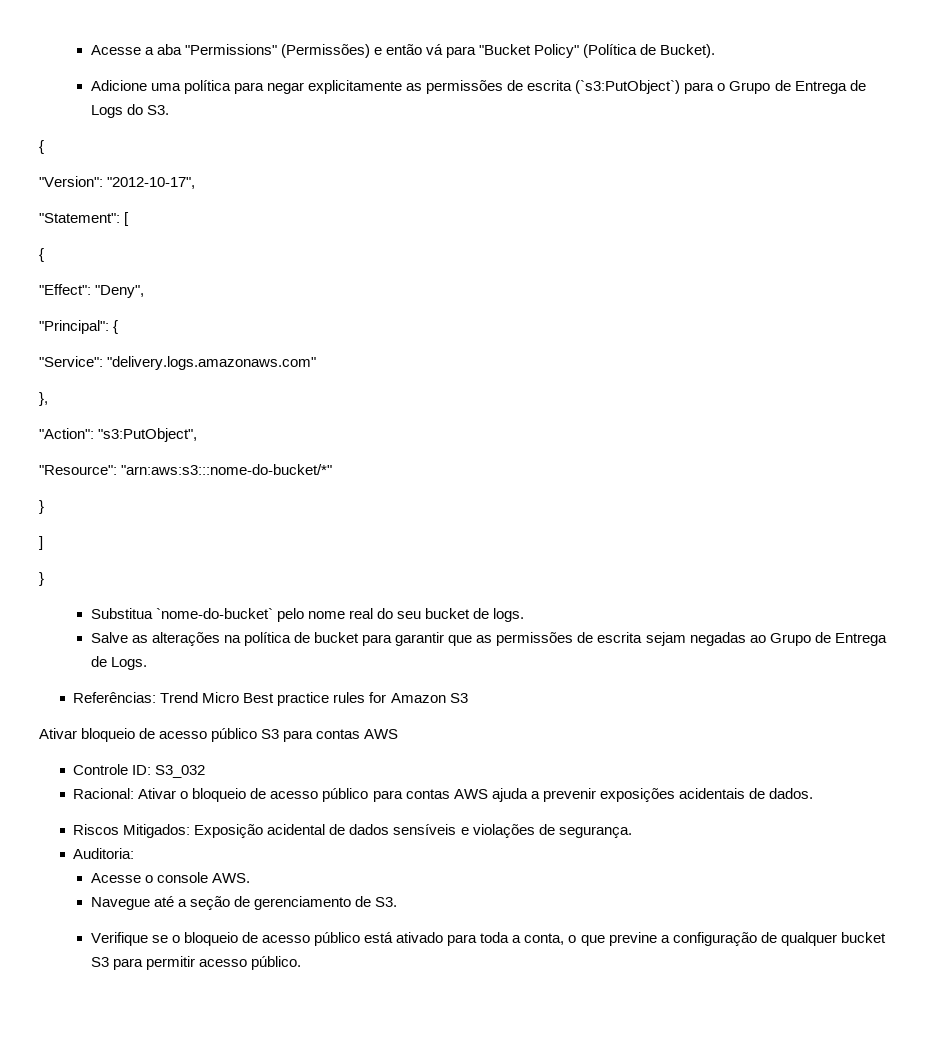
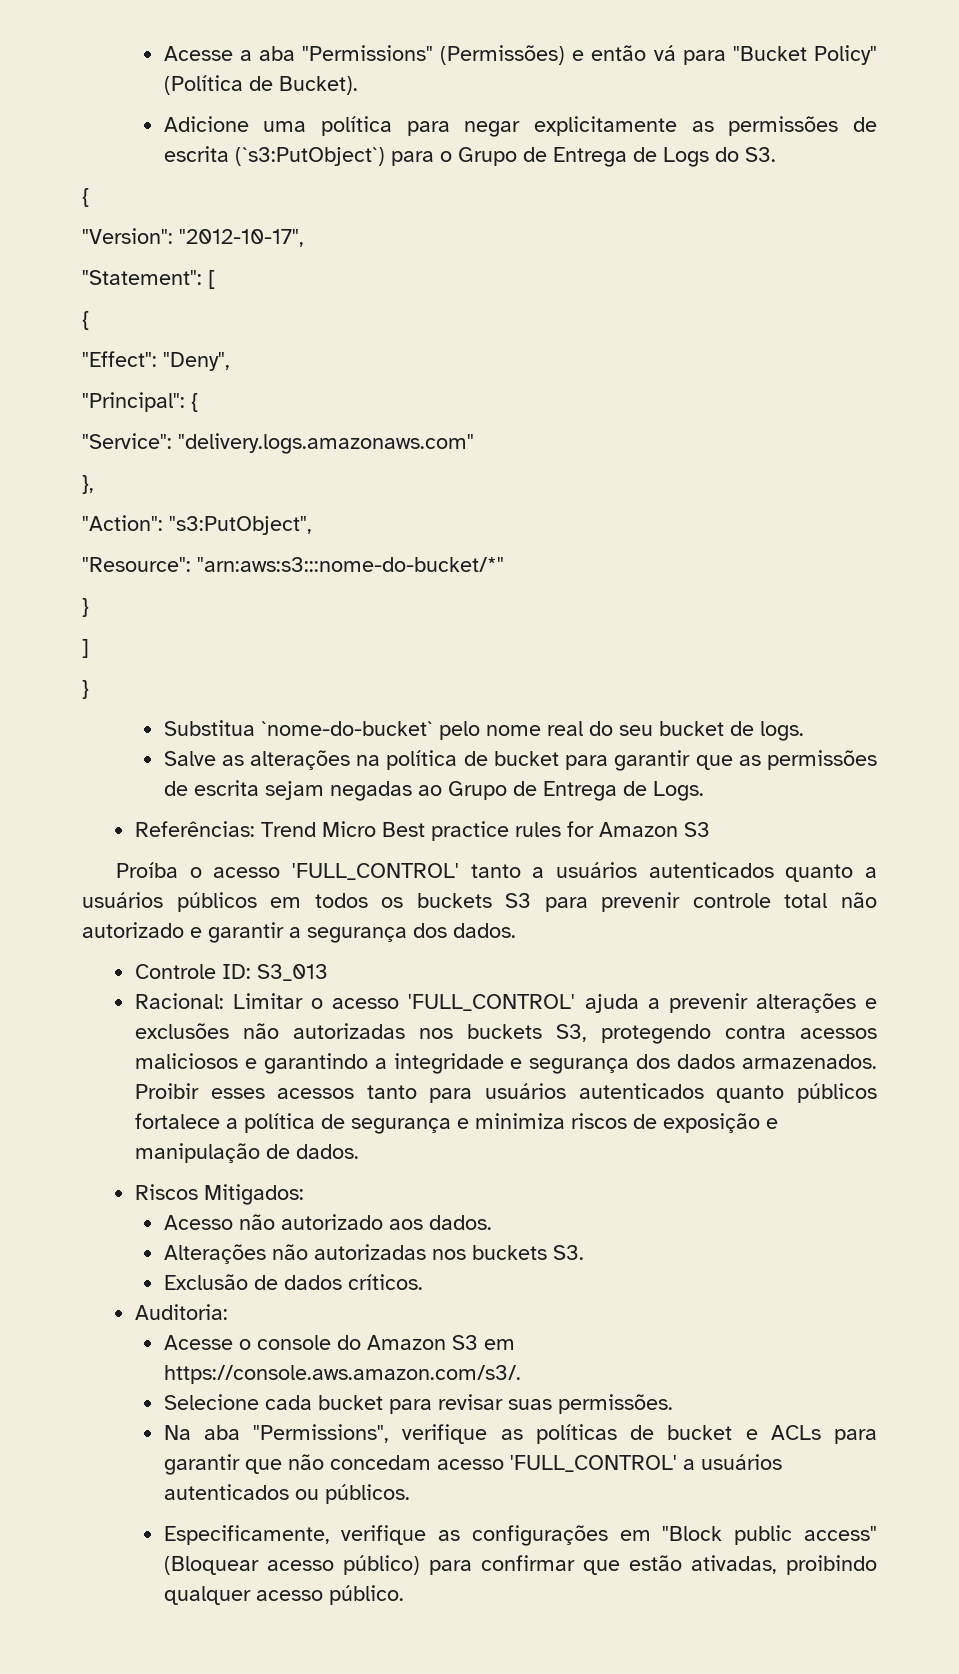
- Ativar bloqueio de acesso público S3 para contas AWS
+ Proíba o acesso 'FULL_CONTROL' tanto a usuários autenticados quanto a usuários públicos em todos os buckets S3 para prevenir controle total não autorizado e garantir a segurança dos dados.
- Controle ID: S3_032
+ Controle ID: S3_013
- Racional: Ativar o bloqueio de acesso público para contas AWS ajuda a prevenir exposições acidentais de dados.
- Riscos Mitigados: Exposição acidental de dados sensíveis e violações de segurança.
+ Racional: Limitar o acesso 'FULL_CONTROL' ajuda a prevenir alterações e exclusões não autorizadas nos buckets S3, protegendo contra acessos maliciosos e garantindo a integridade e segurança dos dados armazenados. Proibir esses acessos tanto para usuários autenticados quanto públicos fortalece a política de segurança e minimiza riscos de exposição e manipulação de dados.
+ Riscos Mitigados:
+ Acesso não autorizado aos dados.
+ Alterações não autorizadas nos buckets S3.
+ Exclusão de dados críticos.
  Auditoria:
- Acesse o console AWS.
- Navegue até a seção de gerenciamento de S3.
- Verifique se o bloqueio de acesso público está ativado para toda a conta, o que previne a configuração de qualquer bucket S3 para permitir acesso público.
+ Acesse o console do Amazon S3 em https://console.aws.amazon.com/s3/.
+ Selecione cada bucket para revisar suas permissões.
+ Na aba "Permissions", verifique as políticas de bucket e ACLs para garantir que não concedam acesso 'FULL_CONTROL' a usuários autenticados ou públicos.
+ Especificamente, verifique as configurações em "Block public access" (Bloquear acesso público) para confirmar que estão ativadas, proibindo qualquer acesso público.

